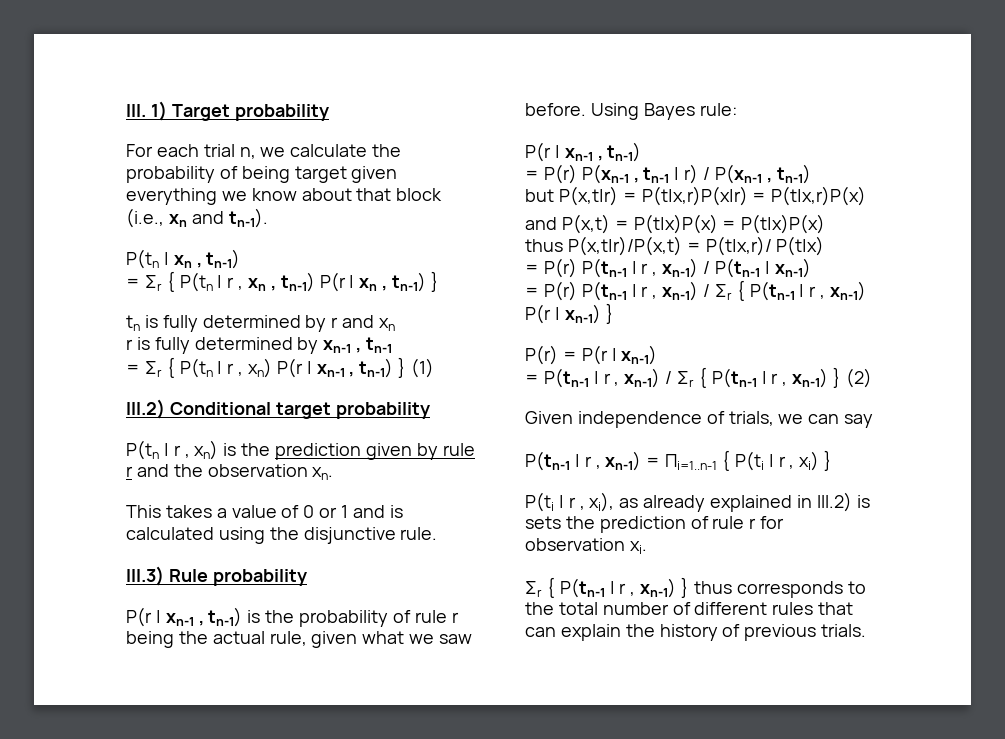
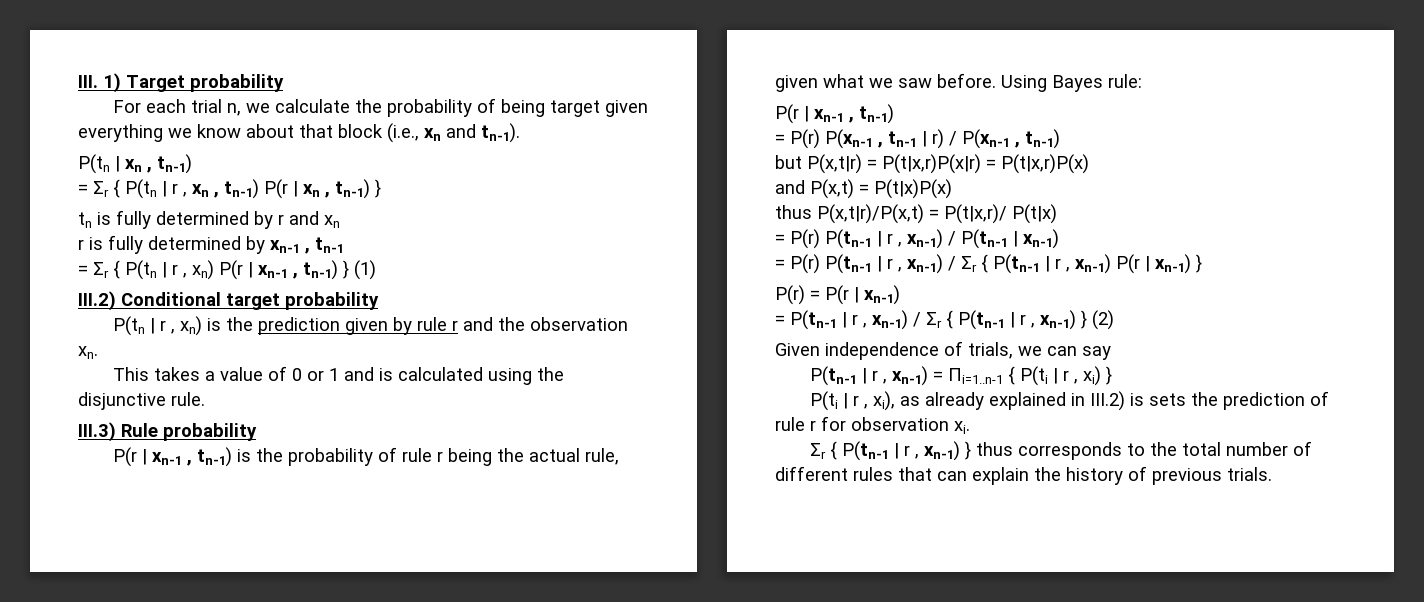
- and P(x,t) = P(t|x)P(x) = P(t|x)P(x)
+ and P(x,t) = P(t|x)P(x)

